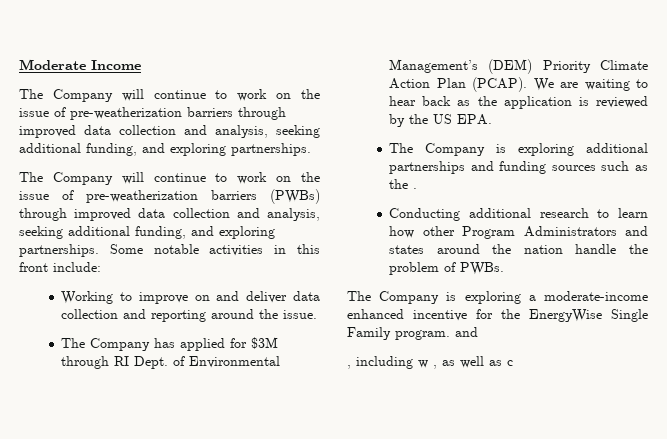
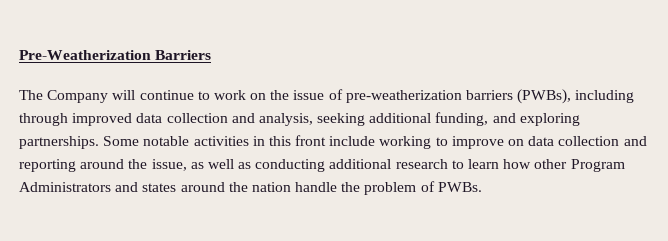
- Moderate Income
+ Pre-Weatherization Barriers
- The Company will continue to work on the issue of pre-weatherization barriers through improved data collection and analysis, seeking additional funding, and exploring partnerships.
- The Company will continue to work on the issue of pre-weatherization barriers (PWBs) through improved data collection and analysis, seeking additional funding, and exploring partnerships.
+ The Company will continue to work on the issue of pre-weatherization barriers (PWBs), including through improved data collection and analysis, seeking additional funding, and exploring partnerships.
- Some notable activities in this front include:
- Working to improve on and deliver data collection and reporting around the issue.
- The Company has applied for $3M through RI Dept. of Environmental Management’s (DEM) Priority Climate Action Plan (PCAP). We are waiting to hear back as the application is reviewed by the US EPA.
- The Company is exploring additional partnerships and funding sources such as the .
- Conducting additional research to learn how other Program Administrators and states around the nation handle the problem of PWBs.
+ Some notable activities in this front include working to improve on data collection and reporting around the issue, as well as conducting additional research to learn how other Program Administrators and states around the nation handle the problem of PWBs.
- The Company is exploring a moderate-income enhanced incentive for the EnergyWise Single Family program. and
- , including w , as well as c

